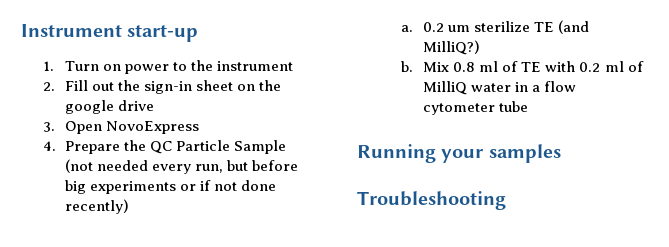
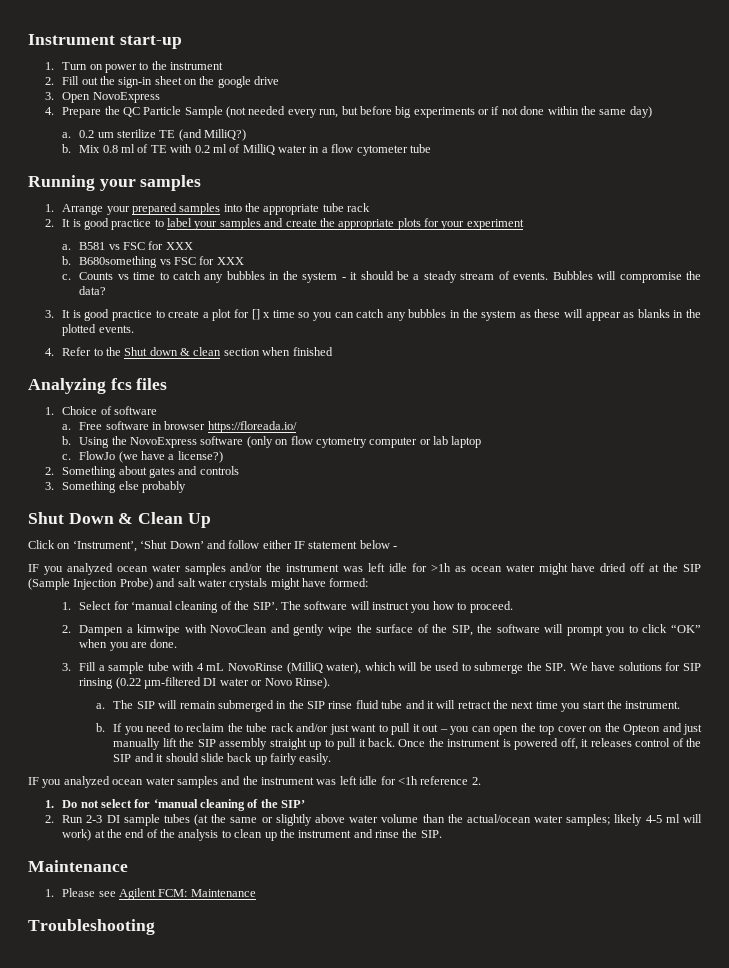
- 4. Prepare the QC Particle Sample (not needed every run, but before big experiments or if not done recently)
+ 4. Prepare the QC Particle Sample (not needed every run, but before big experiments or if not done within the same day)
+ 1. Arrange your prepared samples into the appropriate tube rack
+ 2. It is good practice to label your samples and create the appropriate plots for your experiment
+ a. B581 vs FSC for XXX
+ b. B680something vs FSC for XXX
+ c. Counts vs time to catch any bubbles in the system - it should be a steady stream of events. Bubbles will compromise the data?
+ 3. It is good practice to create a plot for [] x time so you can catch any bubbles in the system as these will appear as blanks in the plotted events.
+ 4. Refer to the Shut down & clean section when finished
+ Analyzing fcs files
+ 1. Choice of software
+ a. Free software in browser https://floreada.io/
+ b. Using the NovoExpress software (only on flow cytometry computer or lab laptop
+ c. FlowJo (we have a license?)
+ 2. Something about gates and controls
+ 3. Something else probably
+ Shut Down & Clean Up
+ Click on ‘Instrument’, ‘Shut Down’ and follow either IF statement below -
+ IF you analyzed ocean water samples and/or the instrument was left idle for >1h as ocean water might have dried off at the SIP (Sample Injection Probe) and salt water crystals might have formed:
+ 1. Select for ‘manual cleaning of the SIP’. The software will instruct you how to proceed.
+ 2. Dampen a kimwipe with NovoClean and gently wipe the surface of the SIP, the software will prompt you to click “OK” when you are done.
+ 3. Fill a sample tube with 4 mL NovoRinse (MilliQ water), which will be used to submerge the SIP. We have solutions for SIP rinsing (0.22 µm-filtered DI water or Novo Rinse).
+ a. The SIP will remain submerged in the SIP rinse fluid tube and it will retract the next time you start the instrument.
+ b. If you need to reclaim the tube rack and/or just want to pull it out – you can open the top cover on the Opteon and just manually lift the SIP assembly straight up to pull it back. Once the instrument is powered off, it releases control of the SIP and it should slide back up fairly easily.
+ IF you analyzed ocean water samples and the instrument was left idle for <1h reference 2.
+ 1. Do not select for ‘manual cleaning of the SIP’
+ 2. Run 2-3 DI sample tubes (at the same or slightly above water volume than the actual/ocean water samples; likely 4-5 ml will work) at the end of the analysis to clean up the instrument and rinse the SIP.
+ Maintenance
+ 1. Please see Agilent FCM: Maintenance

